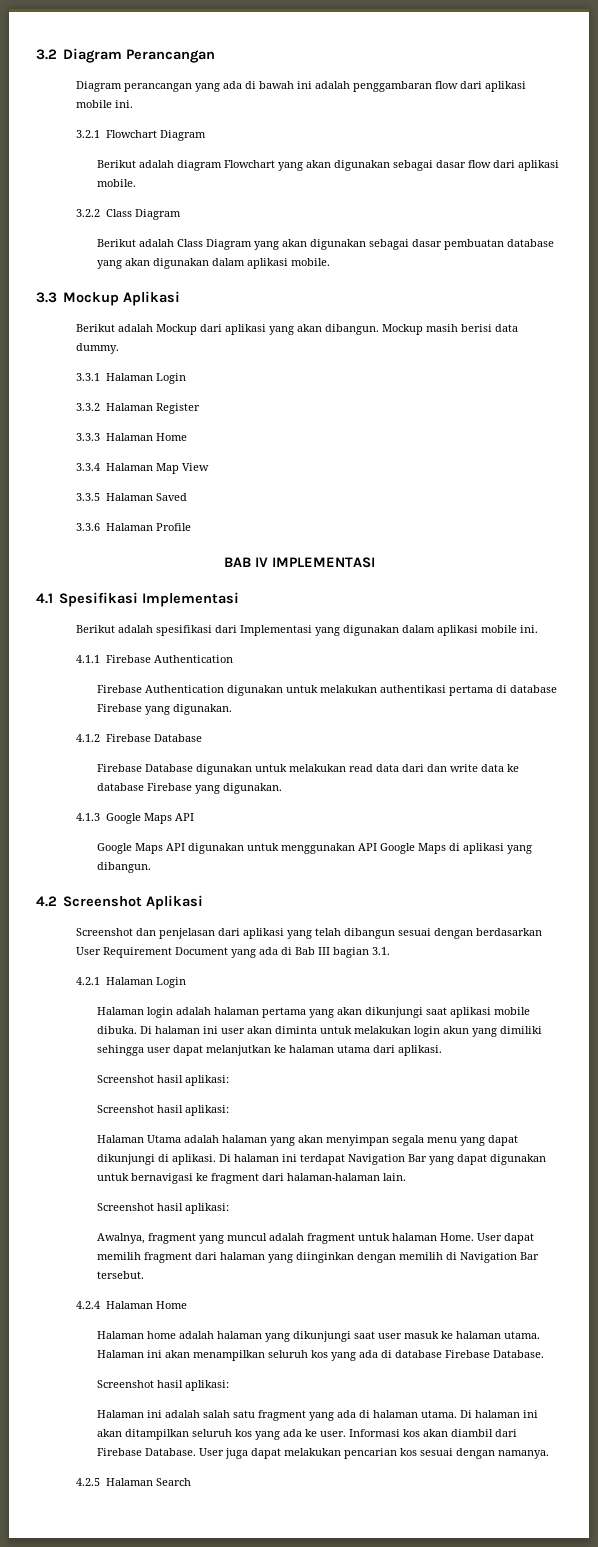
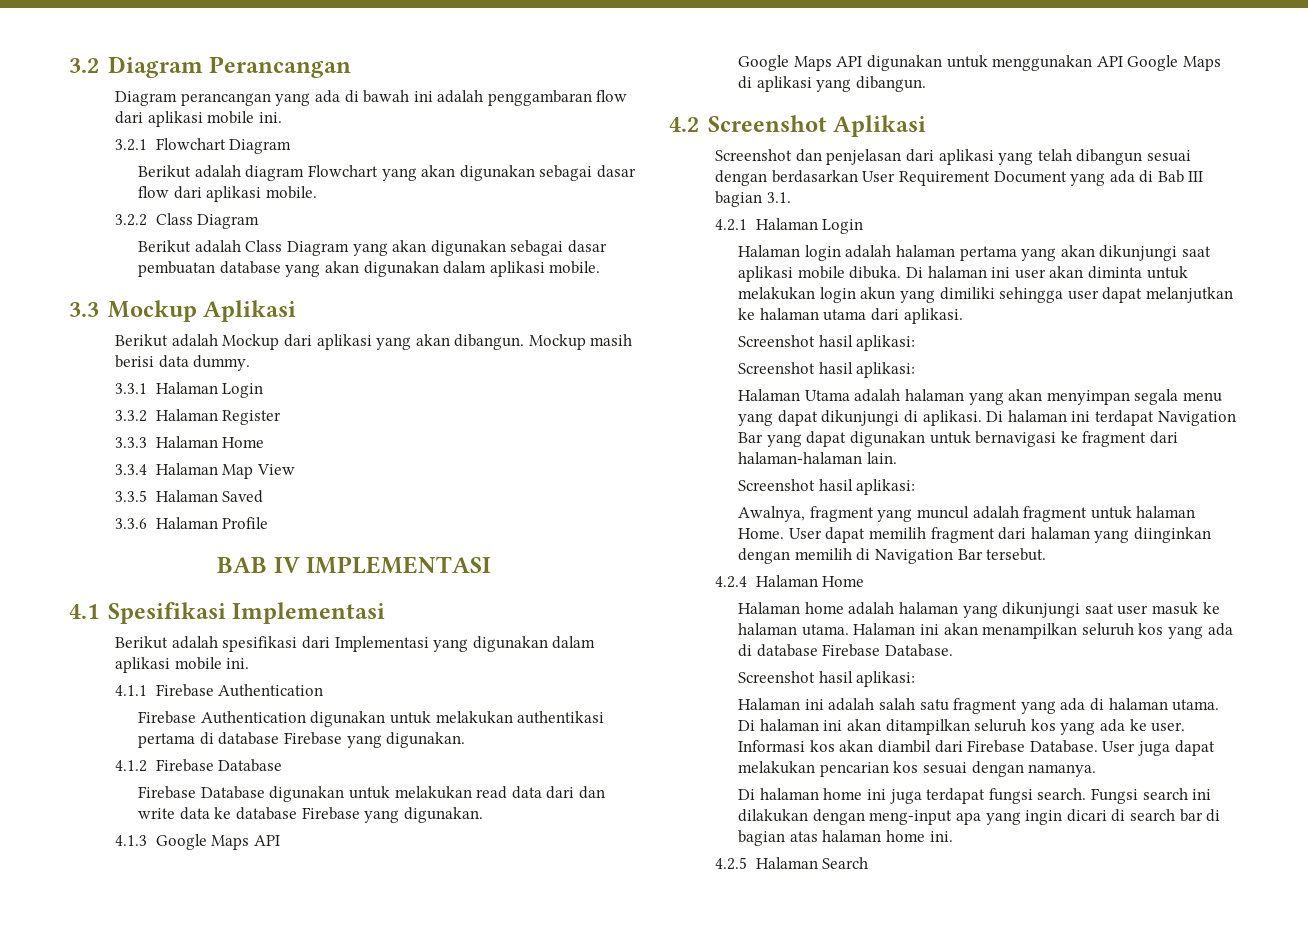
+ Di halaman home ini juga terdapat fungsi search. Fungsi search ini dilakukan dengan meng-input apa yang ingin dicari di search bar di bagian atas halaman home ini.

